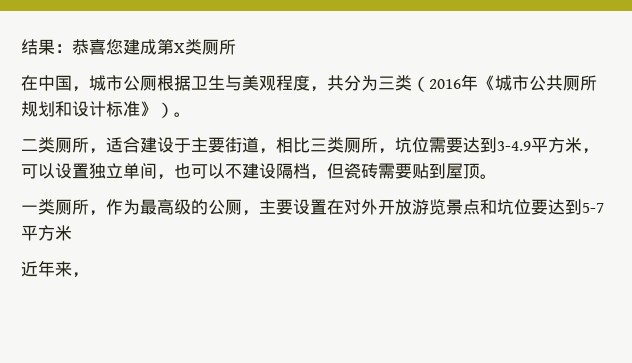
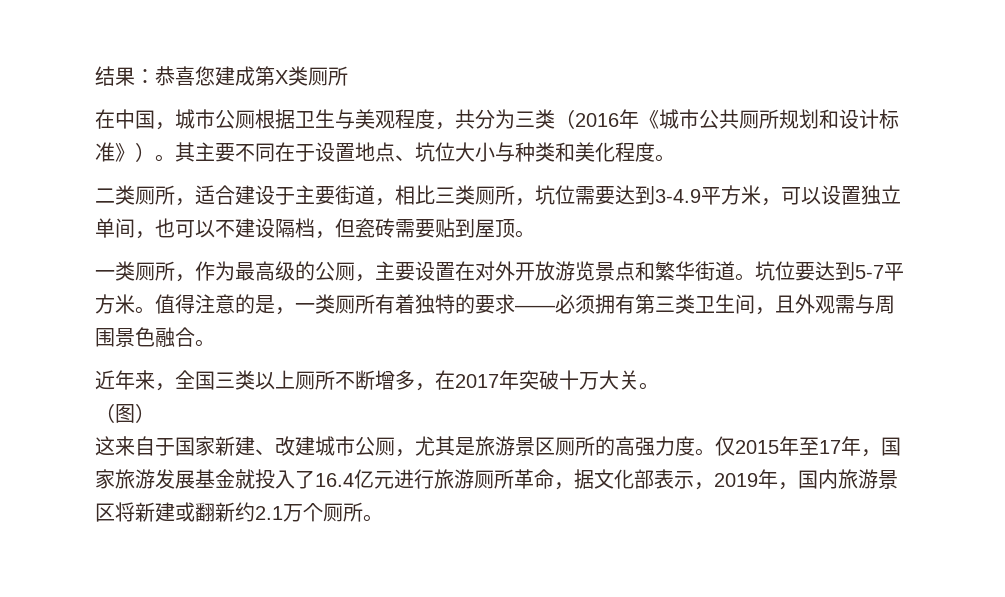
+ 其主要不同在于设置地点、坑位大小与种类和美化程度。
- 一类厕所，作为最高级的公厕，主要设置在对外开放游览景点和坑位要达到5-7平方米
- 近年来，
+ 一类厕所，作为最高级的公厕，主要设置在对外开放游览景点和繁华街道。坑位要达到5-7平方米。值得注意的是，一类厕所有着独特的要求——必须拥有第三类卫生间，且外观需与周围景色融合。
+ 近年来，全国三类以上厕所不断增多，在2017年突破十万大关。
+ （图）
+ 这来自于国家新建、改建城市公厕，尤其是旅游景区厕所的高强力度。仅2015年至17年，国家旅游发展基金就投入了16.4亿元进行旅游厕所革命，据文化部表示，2019年，国内旅游景区将新建或翻新约2.1万个厕所。

